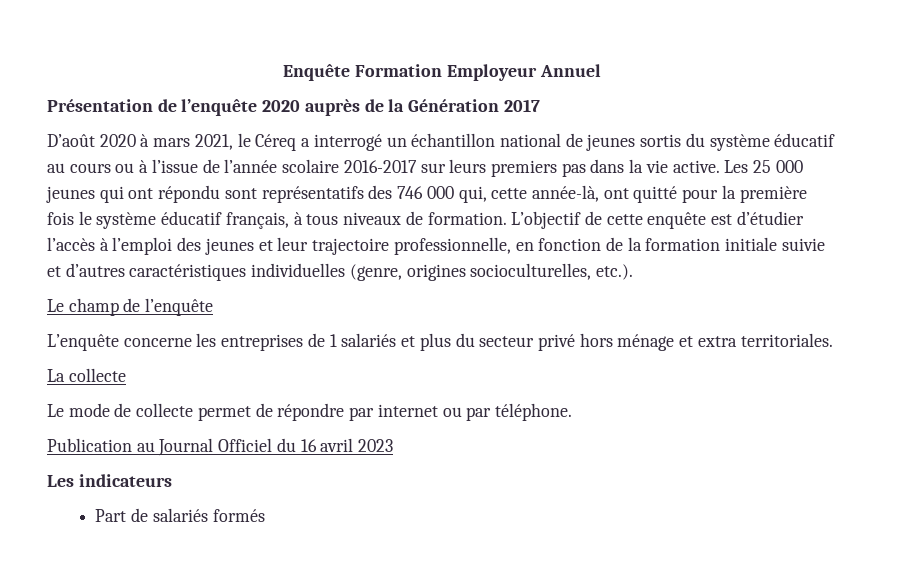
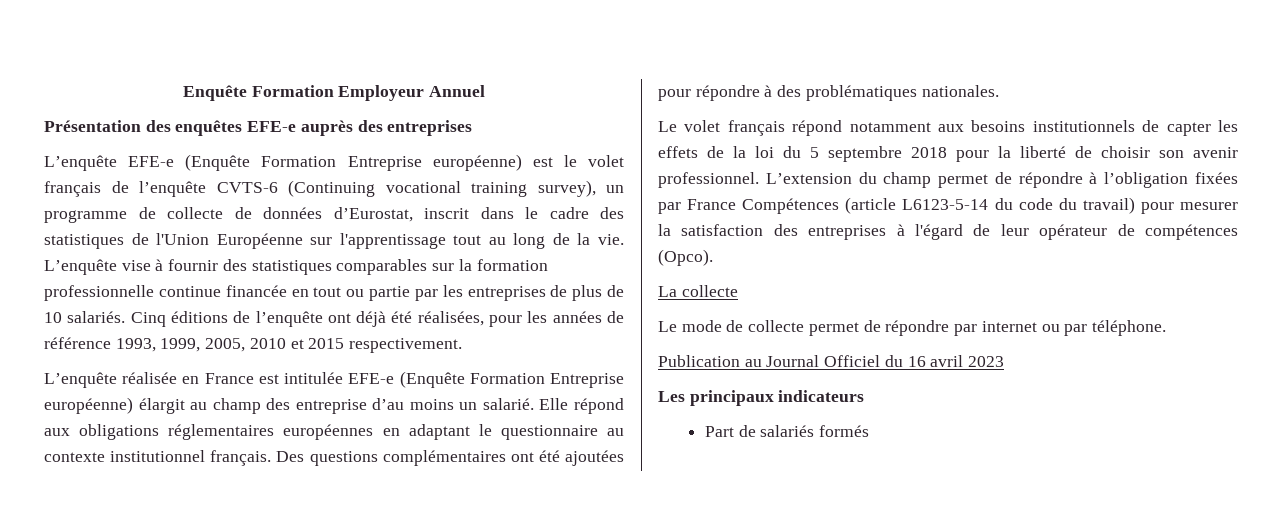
- Présentation de l’enquête 2020 auprès de la Génération 2017
- D’août 2020 à mars 2021, le Céreq a interrogé un échantillon national de jeunes sortis du système éducatif au cours ou à l’issue de l’année scolaire 2016-2017 sur leurs premiers pas dans la vie active. Les 25 000 jeunes qui ont répondu sont représentatifs des 746 000 qui, cette année-là, ont quitté pour la première fois le système éducatif français, à tous niveaux de formation. L’objectif de cette enquête est d’étudier l’accès à l’emploi des jeunes et leur trajectoire professionnelle, en fonction de la formation initiale suivie et d’autres caractéristiques individuelles (genre, origines socioculturelles, etc.).
- Le champ de l’enquête
- L’enquête concerne les entreprises de 1 salariés et plus du secteur privé hors ménage et extra territoriales.
+ Présentation des enquêtes EFE-e auprès des entreprises
+ L’enquête EFE-e (Enquête Formation Entreprise européenne) est le volet français de l’enquête CVTS-6 (Continuing vocational training survey), un programme de collecte de données d’Eurostat, inscrit dans le cadre des statistiques de l'Union Européenne sur l'apprentissage tout au long de la vie. L’enquête vise à fournir des statistiques comparables sur la formation professionnelle continue financée en tout ou partie par les entreprises de plus de 10 salariés. Cinq éditions de l’enquête ont déjà été réalisées, pour les années de référence 1993, 1999, 2005, 2010 et 2015 respectivement.
+ L’enquête réalisée en France est intitulée EFE-e (Enquête Formation Entreprise européenne) élargit au champ des entreprise d’au moins un salarié. Elle répond aux obligations réglementaires européennes en adaptant le questionnaire au contexte institutionnel français. Des questions complémentaires ont été ajoutées pour répondre à des problématiques nationales.
+ Le volet français répond notamment aux besoins institutionnels de capter les effets de la loi du 5 septembre 2018 pour la liberté de choisir son avenir professionnel. L’extension du champ permet de répondre à l’obligation fixées par France Compétences (article L6123-5-14 du code du travail) pour mesurer la satisfaction des entreprises à l'égard de leur opérateur de compétences (Opco).
- Les indicateurs
+ Les principaux indicateurs

